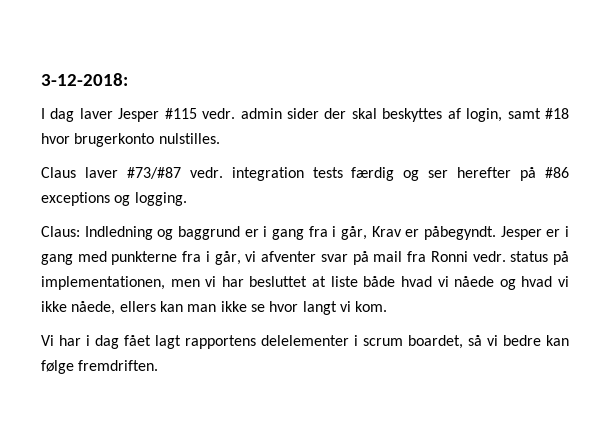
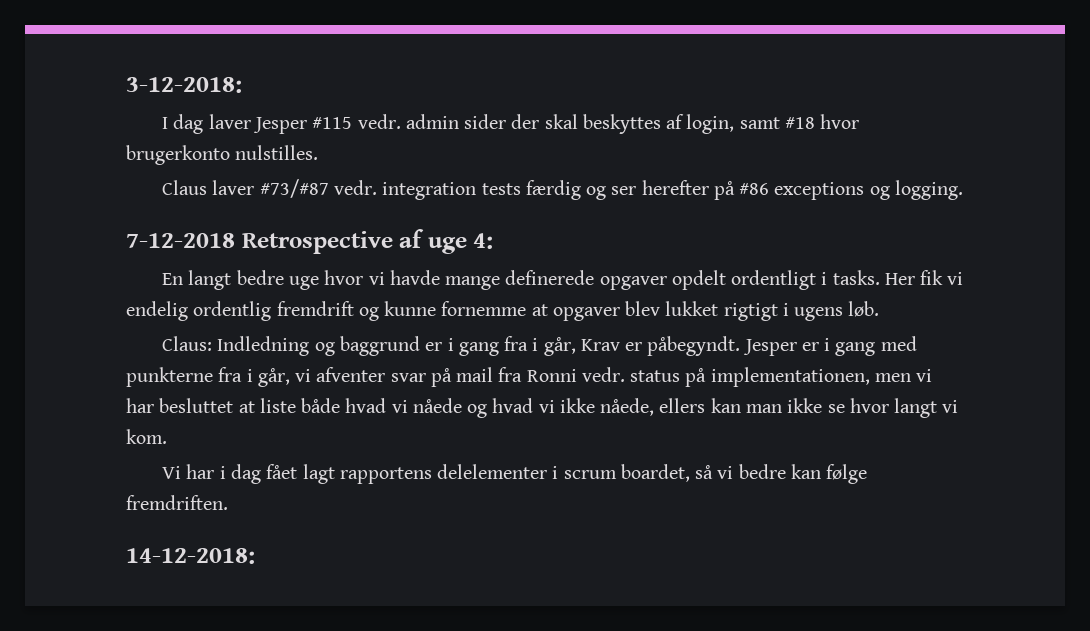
+ 7-12-2018 Retrospective af uge 4:
+ En langt bedre uge hvor vi havde mange definerede opgaver opdelt ordentligt i tasks. Her fik vi endelig ordentlig fremdrift og kunne fornemme at opgaver blev lukket rigtigt i ugens løb.
+ 14-12-2018:

